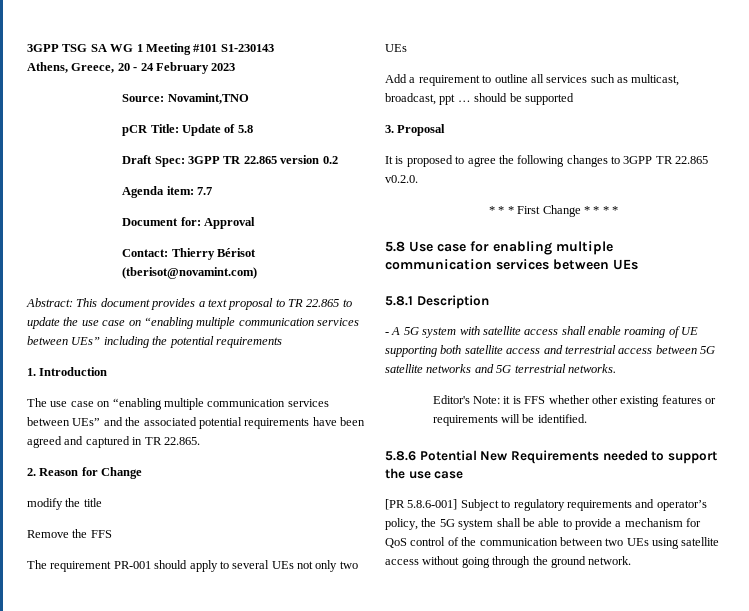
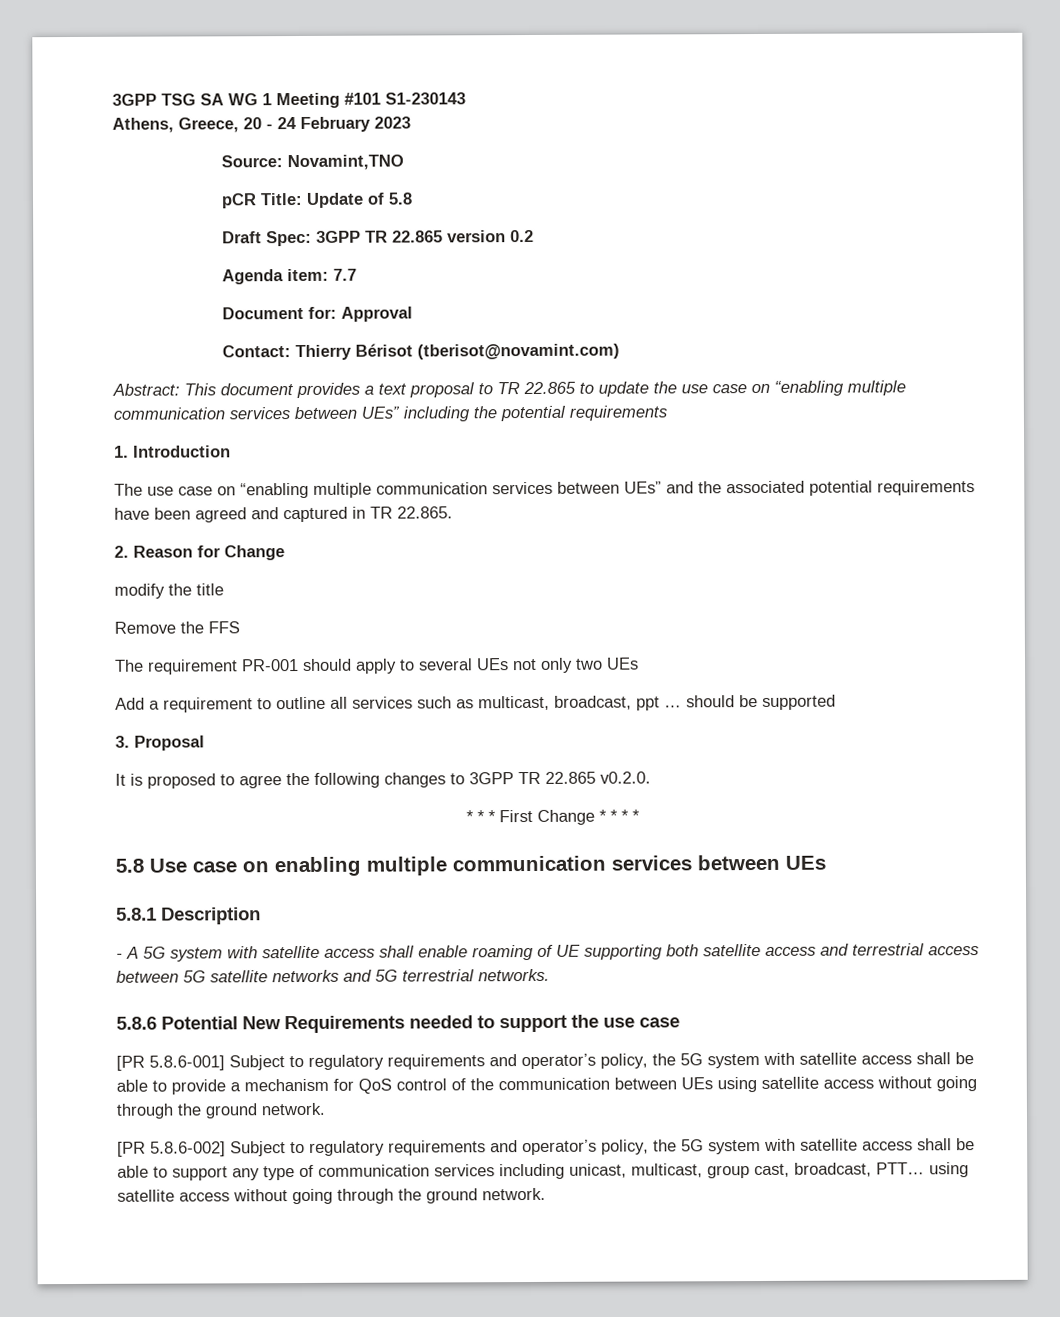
- 5.8 Use case for enabling multiple communication services between UEs
+ 5.8 Use case on enabling multiple communication services between UEs
- Editor's Note: it is FFS whether other existing features or requirements will be identified.
- [PR 5.8.6-001] Subject to regulatory requirements and operator’s policy, the 5G system shall be able to provide a mechanism for QoS control of the communication between two UEs using satellite access without going through the ground network.
+ [PR 5.8.6-001] Subject to regulatory requirements and operator’s policy, the 5G system with satellite access shall be able to provide a mechanism for QoS control of the communication between UEs using satellite access without going through the ground network.
+ [PR 5.8.6-002] Subject to regulatory requirements and operator’s policy, the 5G system with satellite access shall be able to support any type of communication services including unicast, multicast, group cast, broadcast, PTT… using satellite access without going through the ground network.

